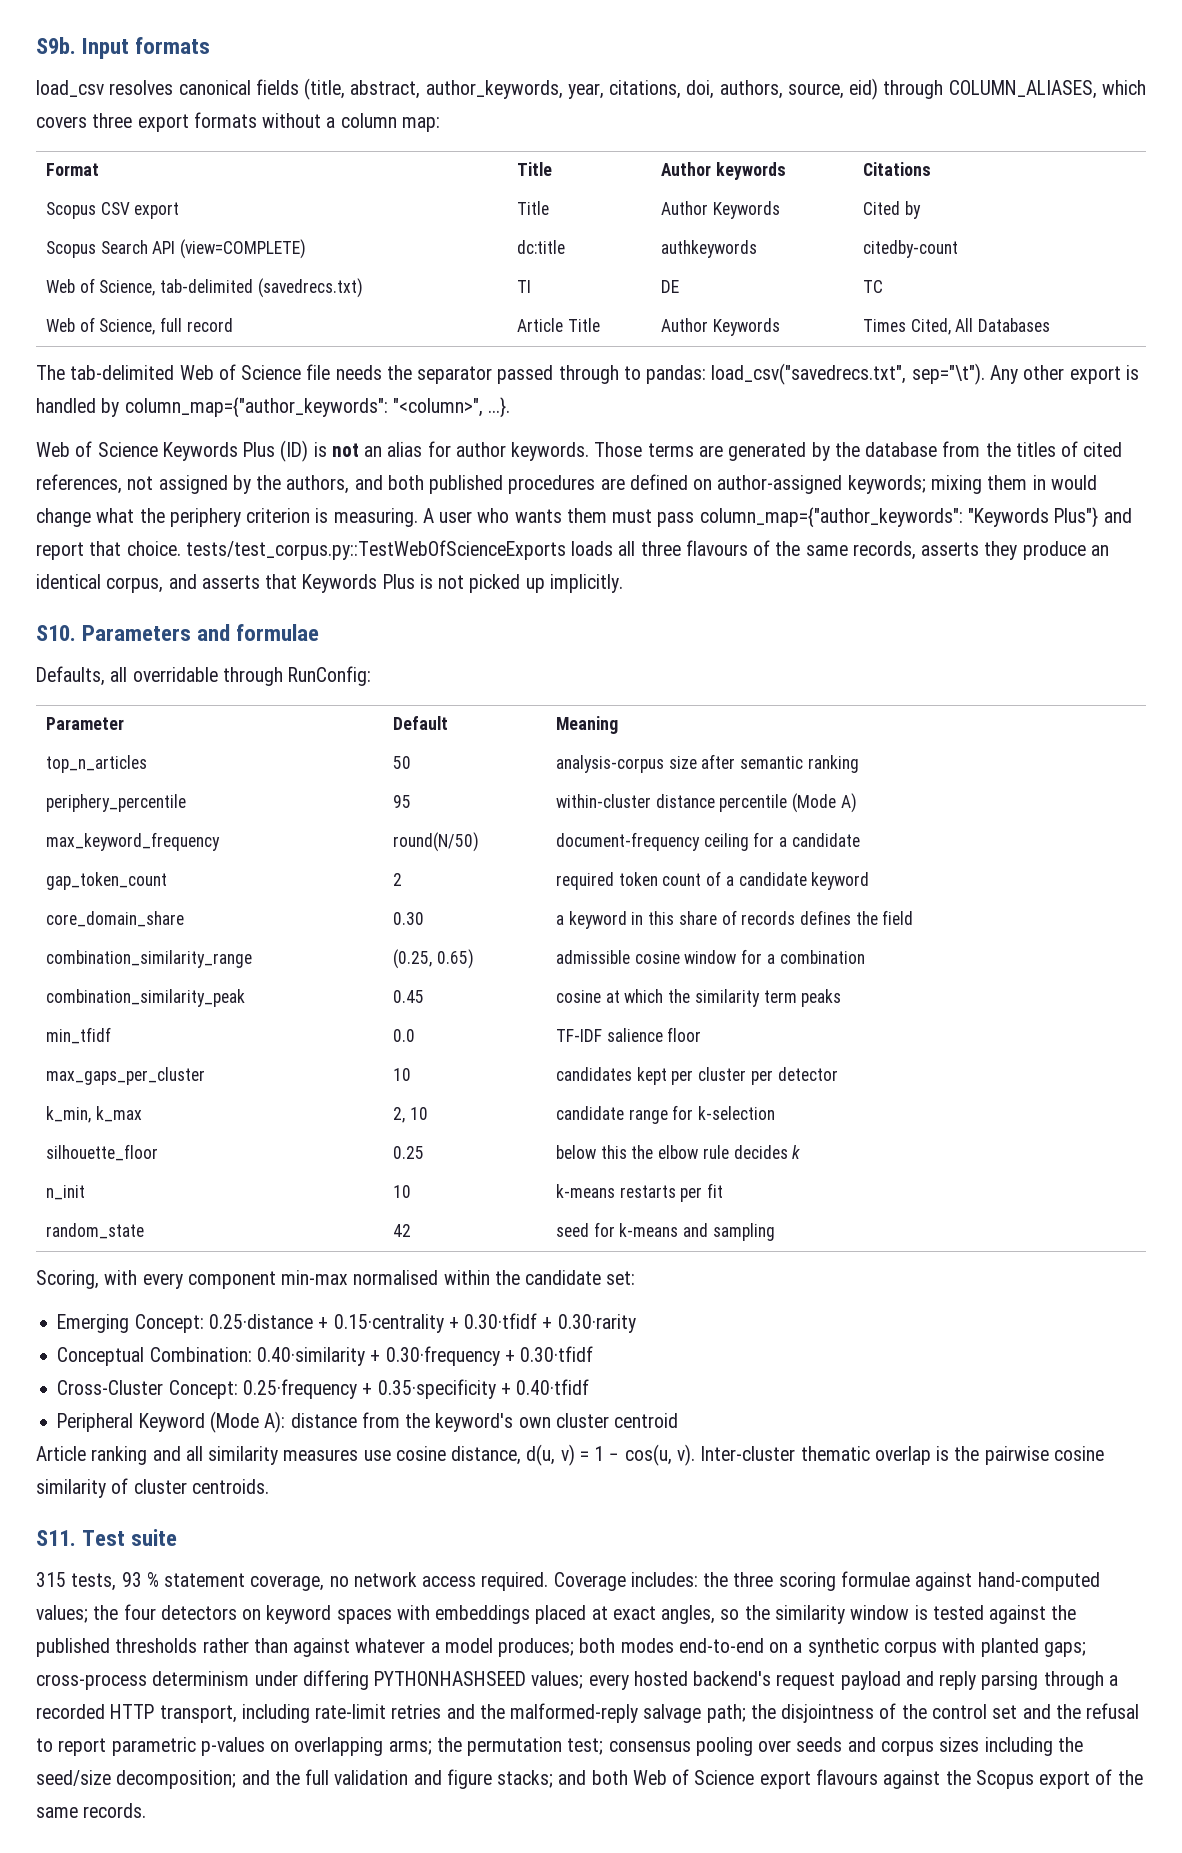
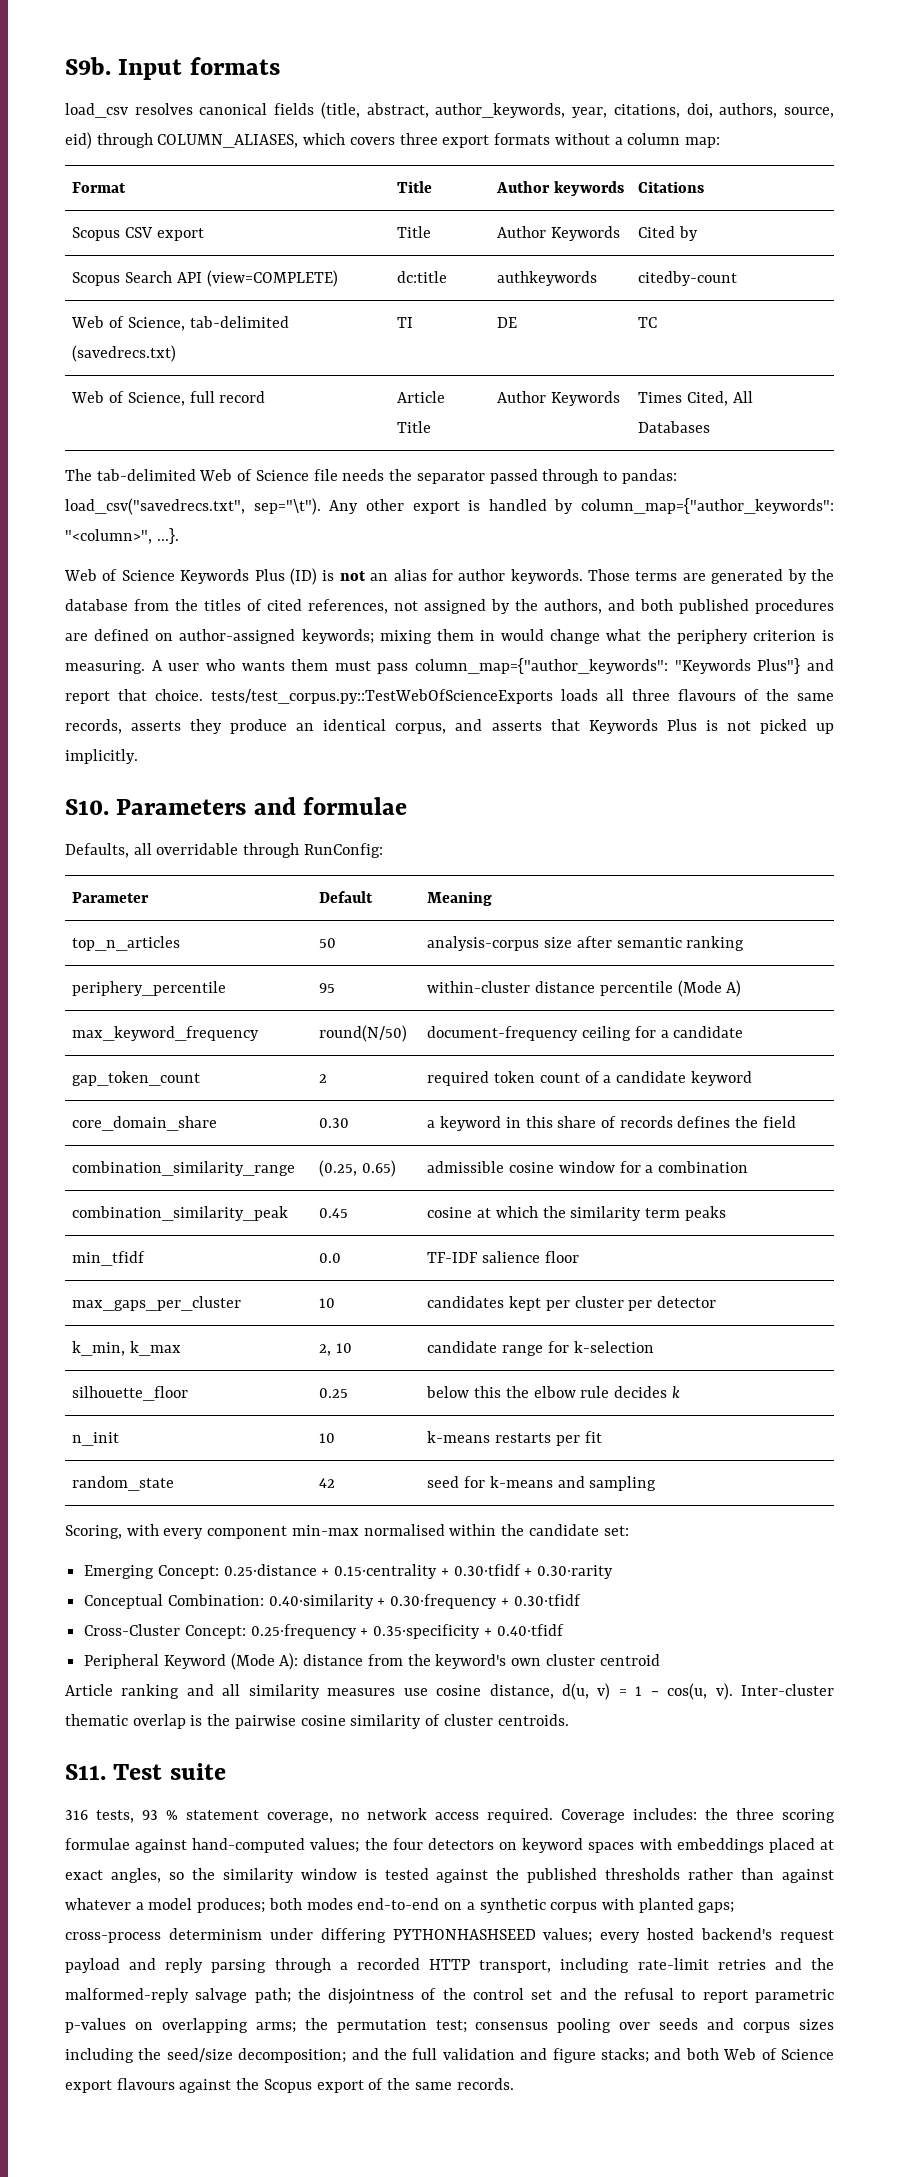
- 315 tests, 93 % statement coverage, no network access required.
+ 316 tests, 93 % statement coverage, no network access required.

